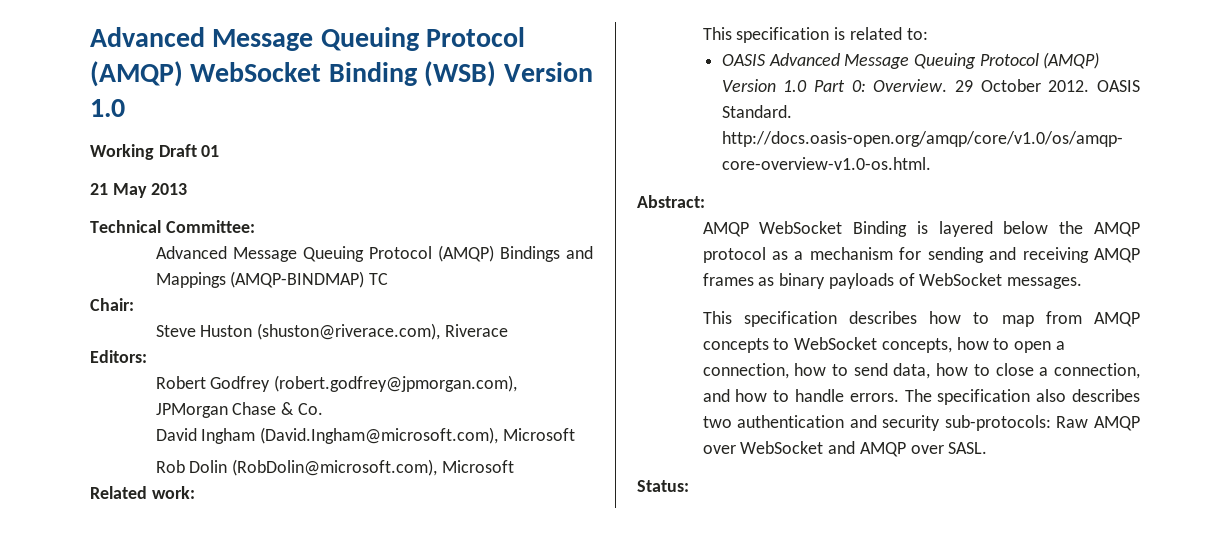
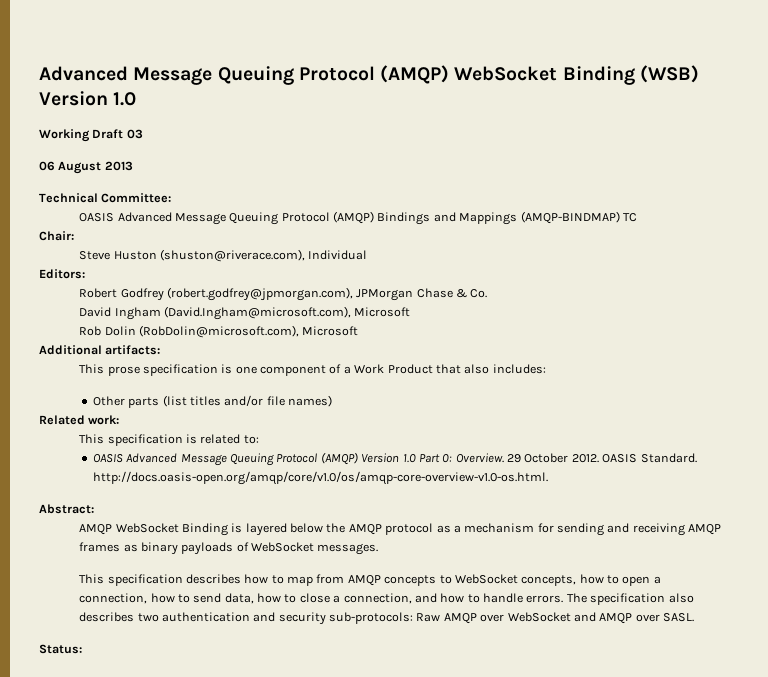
- Working Draft 01
- 21 May 2013
+ Working Draft 03
+ 06 August 2013
- Advanced Message Queuing Protocol (AMQP) Bindings and Mappings (AMQP-BINDMAP) TC
+ OASIS Advanced Message Queuing Protocol (AMQP) Bindings and Mappings (AMQP-BINDMAP) TC
- Steve Huston (shuston@riverace.com), Riverace
+ Steve Huston (shuston@riverace.com), Individual
+ Additional artifacts:
+ This prose specification is one component of a Work Product that also includes:
+ Other parts (list titles and/or file names)

